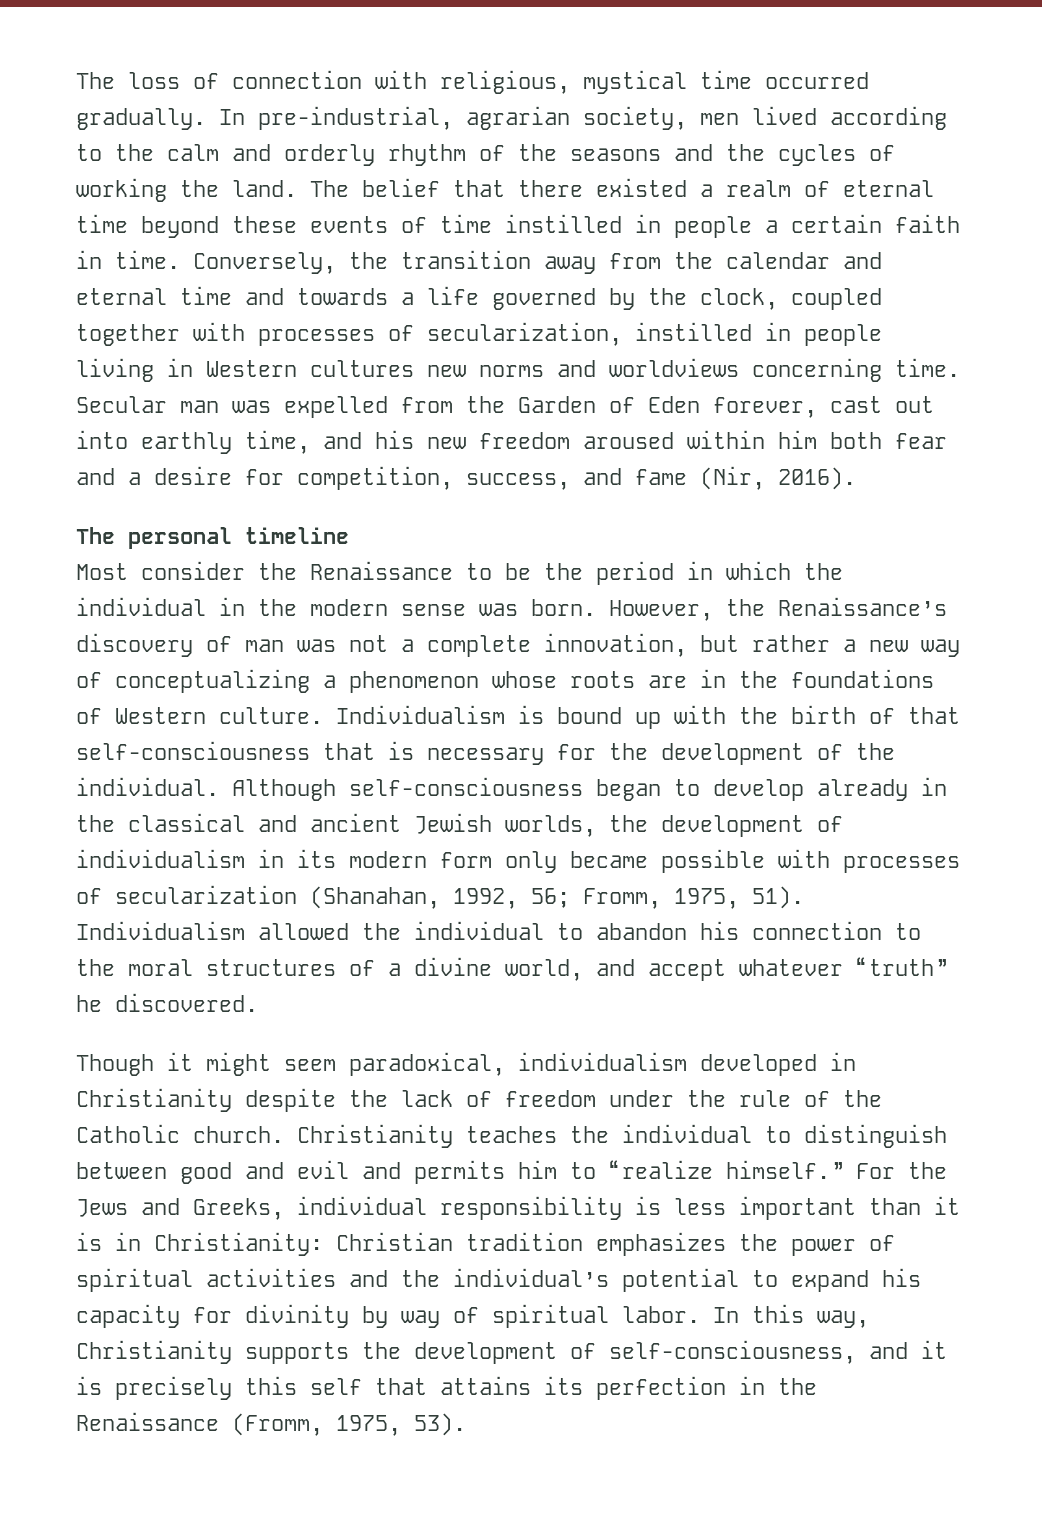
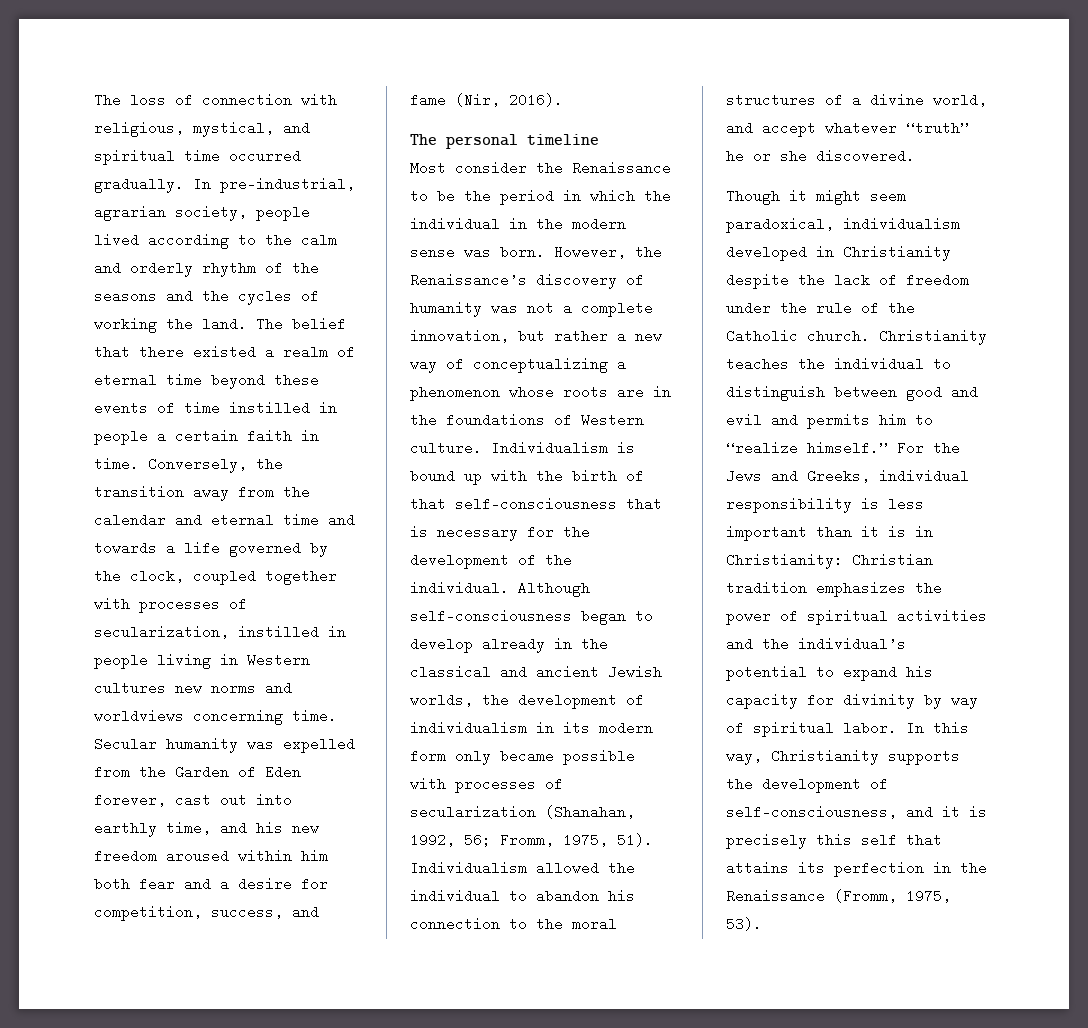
- The loss of connection with religious, mystical time occurred gradually.
+ The loss of connection with religious, mystical, and spiritual time occurred gradually.
- In pre-industrial, agrarian society, men lived according to the calm and orderly rhythm of the seasons and the cycles of working the land.
+ In pre-industrial, agrarian society, people lived according to the calm and orderly rhythm of the seasons and the cycles of working the land.
- Secular man was expelled from the Garden of Eden forever, cast out into earthly time, and his new freedom aroused within him both fear and a desire for competition, success, and fame (Nir, 2016).
+ Secular humanity was expelled from the Garden of Eden forever, cast out into earthly time, and his new freedom aroused within him both fear and a desire for competition, success, and fame (Nir, 2016).
- However, the Renaissance’s discovery of man was not a complete innovation, but rather a new way of conceptualizing a phenomenon whose roots are in the foundations of Western culture.
+ However, the Renaissance’s discovery of humanity was not a complete innovation, but rather a new way of conceptualizing a phenomenon whose roots are in the foundations of Western culture.
- Individualism allowed the individual to abandon his connection to the moral structures of a divine world, and accept whatever “truth” he discovered.
+ Individualism allowed the individual to abandon his connection to the moral structures of a divine world, and accept whatever “truth” he or she discovered.

